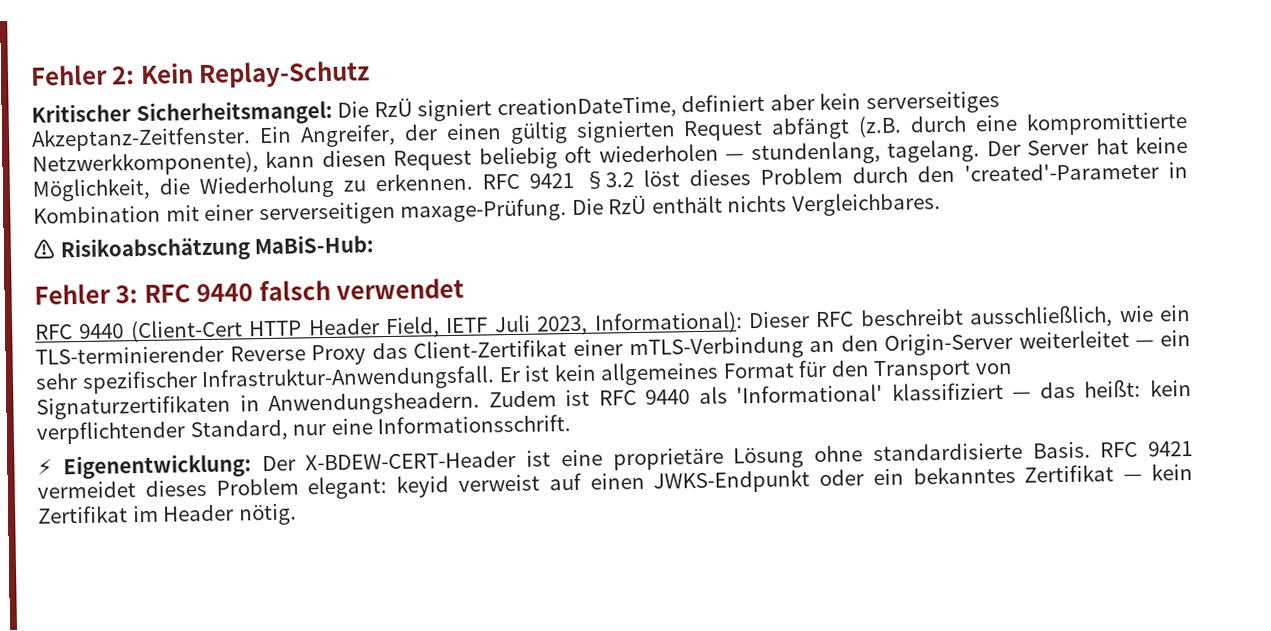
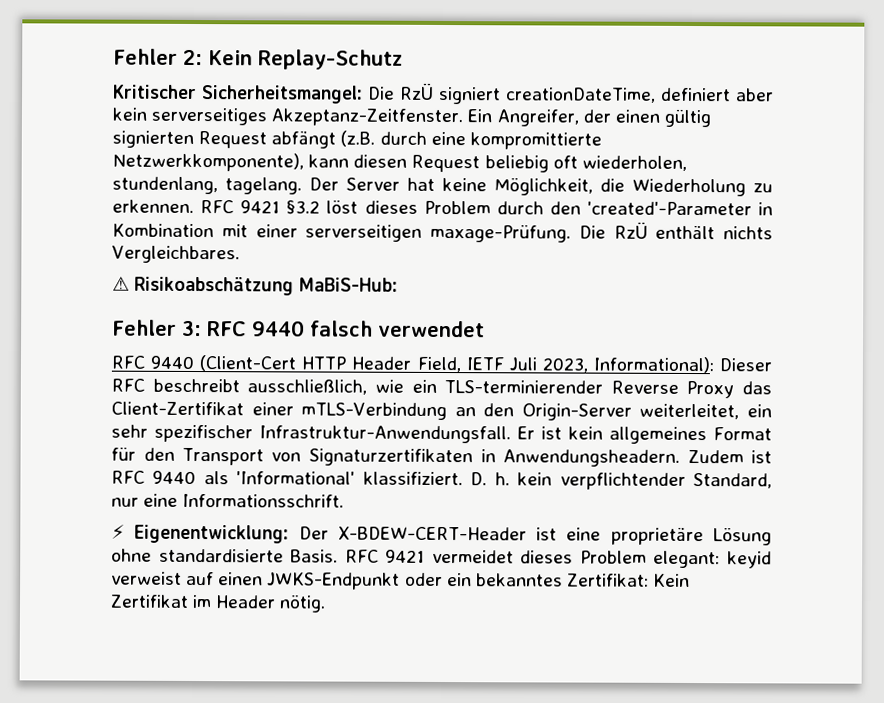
- Ein Angreifer, der einen gültig signierten Request abfängt (z.B. durch eine kompromittierte Netzwerkkomponente), kann diesen Request beliebig oft wiederholen — stundenlang, tagelang.
+ Ein Angreifer, der einen gültig signierten Request abfängt (z.B. durch eine kompromittierte Netzwerkkomponente), kann diesen Request beliebig oft wiederholen, stundenlang, tagelang.
- RFC 9440 (Client-Cert HTTP Header Field, IETF Juli 2023, Informational): Dieser RFC beschreibt ausschließlich, wie ein TLS-terminierender Reverse Proxy das Client-Zertifikat einer mTLS-Verbindung an den Origin-Server weiterleitet — ein sehr spezifischer Infrastruktur-Anwendungsfall.
+ RFC 9440 (Client-Cert HTTP Header Field, IETF Juli 2023, Informational): Dieser RFC beschreibt ausschließlich, wie ein TLS-terminierender Reverse Proxy das Client-Zertifikat einer mTLS-Verbindung an den Origin-Server weiterleitet, ein sehr spezifischer Infrastruktur-Anwendungsfall.
- Zudem ist RFC 9440 als 'Informational' klassifiziert — das heißt: kein verpflichtender Standard, nur eine Informationsschrift.
+ Zudem ist RFC 9440 als 'Informational' klassifiziert. D. h. kein verpflichtender Standard, nur eine Informationsschrift.
- RFC 9421 vermeidet dieses Problem elegant: keyid verweist auf einen JWKS-Endpunkt oder ein bekanntes Zertifikat — kein Zertifikat im Header nötig.
+ RFC 9421 vermeidet dieses Problem elegant: keyid verweist auf einen JWKS-Endpunkt oder ein bekanntes Zertifikat: Kein Zertifikat im Header nötig.

